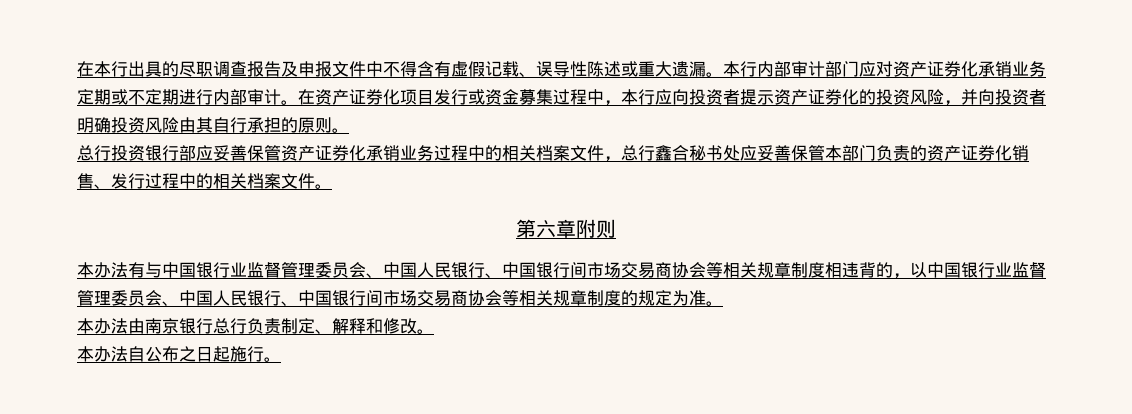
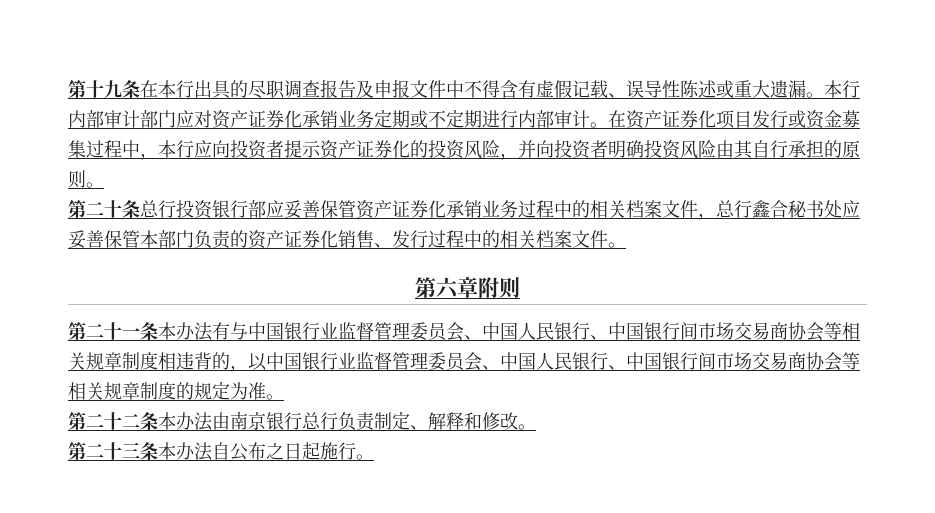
- 在本行出具的尽职调查报告及申报文件中不得含有虚假记载、误导性陈述或重大遗漏。
+ 第十九条在本行出具的尽职调查报告及申报文件中不得含有虚假记载、误导性陈述或重大遗漏。
- 总行投资银行部应妥善保管资产证券化承销业务过程中的相关档案文件，总行鑫合秘书处应妥善保管本部门负责的资产证券化销售、发行过程中的相关档案文件。
+ 第二十条总行投资银行部应妥善保管资产证券化承销业务过程中的相关档案文件，总行鑫合秘书处应妥善保管本部门负责的资产证券化销售、发行过程中的相关档案文件。
- 本办法有与中国银行业监督管理委员会、中国人民银行、中国银行间市场交易商协会等相关规章制度相违背的，以中国银行业监督管理委员会、中国人民银行、中国银行间市场交易商协会等相关规章制度的规定为准。
+ 第二十一条本办法有与中国银行业监督管理委员会、中国人民银行、中国银行间市场交易商协会等相关规章制度相违背的，以中国银行业监督管理委员会、中国人民银行、中国银行间市场交易商协会等相关规章制度的规定为准。
- 本办法由南京银行总行负责制定、解释和修改。
+ 第二十二条本办法由南京银行总行负责制定、解释和修改。
- 本办法自公布之日起施行。
+ 第二十三条本办法自公布之日起施行。

